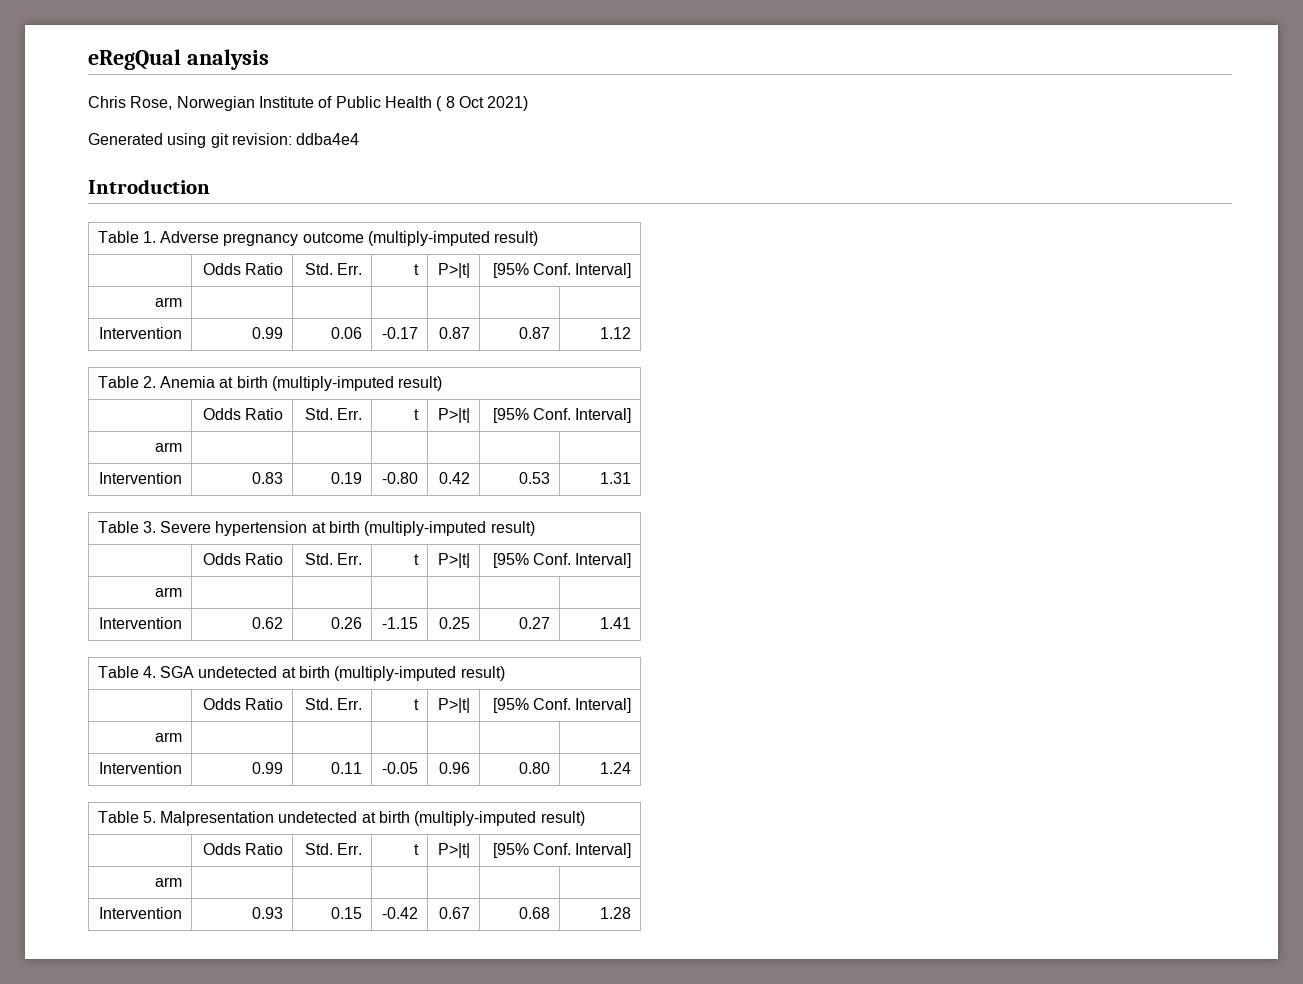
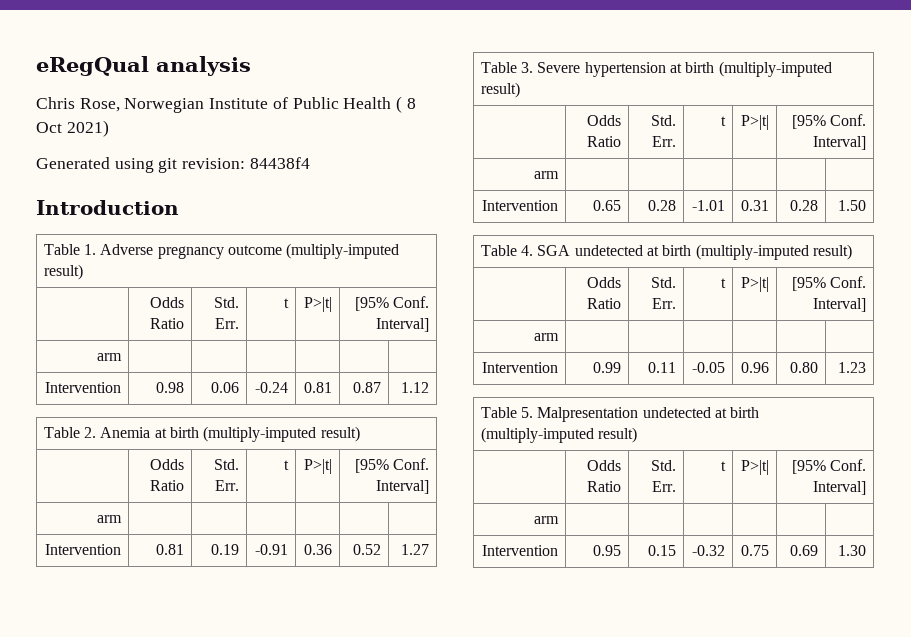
- Generated using git revision: ddba4e4
+ Generated using git revision: 84438f4
- Intervention | 0.99 | 0.06 | -0.17 | 0.87 | 0.87 | 1.12
+ Intervention | 0.98 | 0.06 | -0.24 | 0.81 | 0.87 | 1.12
- Intervention | 0.83 | 0.19 | -0.80 | 0.42 | 0.53 | 1.31
+ Intervention | 0.81 | 0.19 | -0.91 | 0.36 | 0.52 | 1.27
- Intervention | 0.62 | 0.26 | -1.15 | 0.25 | 0.27 | 1.41
+ Intervention | 0.65 | 0.28 | -1.01 | 0.31 | 0.28 | 1.50
- Intervention | 0.99 | 0.11 | -0.05 | 0.96 | 0.80 | 1.24
+ Intervention | 0.99 | 0.11 | -0.05 | 0.96 | 0.80 | 1.23
- Intervention | 0.93 | 0.15 | -0.42 | 0.67 | 0.68 | 1.28
+ Intervention | 0.95 | 0.15 | -0.32 | 0.75 | 0.69 | 1.30

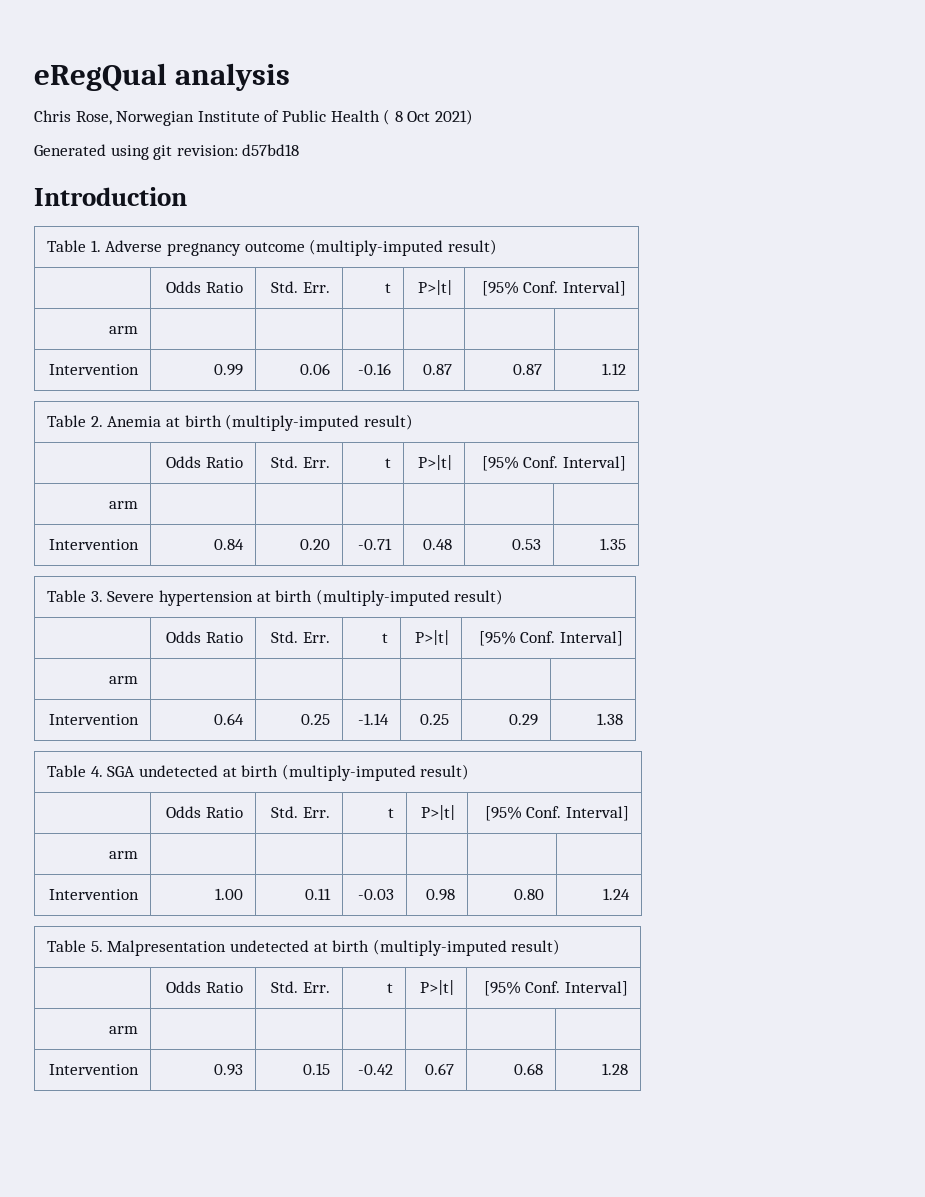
- Generated using git revision: 84438f4
+ Generated using git revision: d57bd18
- Intervention | 0.98 | 0.06 | -0.24 | 0.81 | 0.87 | 1.12
+ Intervention | 0.99 | 0.06 | -0.16 | 0.87 | 0.87 | 1.12
- Intervention | 0.81 | 0.19 | -0.91 | 0.36 | 0.52 | 1.27
+ Intervention | 0.84 | 0.20 | -0.71 | 0.48 | 0.53 | 1.35
- Intervention | 0.65 | 0.28 | -1.01 | 0.31 | 0.28 | 1.50
+ Intervention | 0.64 | 0.25 | -1.14 | 0.25 | 0.29 | 1.38
- Intervention | 0.99 | 0.11 | -0.05 | 0.96 | 0.80 | 1.23
+ Intervention | 1.00 | 0.11 | -0.03 | 0.98 | 0.80 | 1.24
- Intervention | 0.95 | 0.15 | -0.32 | 0.75 | 0.69 | 1.30
+ Intervention | 0.93 | 0.15 | -0.42 | 0.67 | 0.68 | 1.28

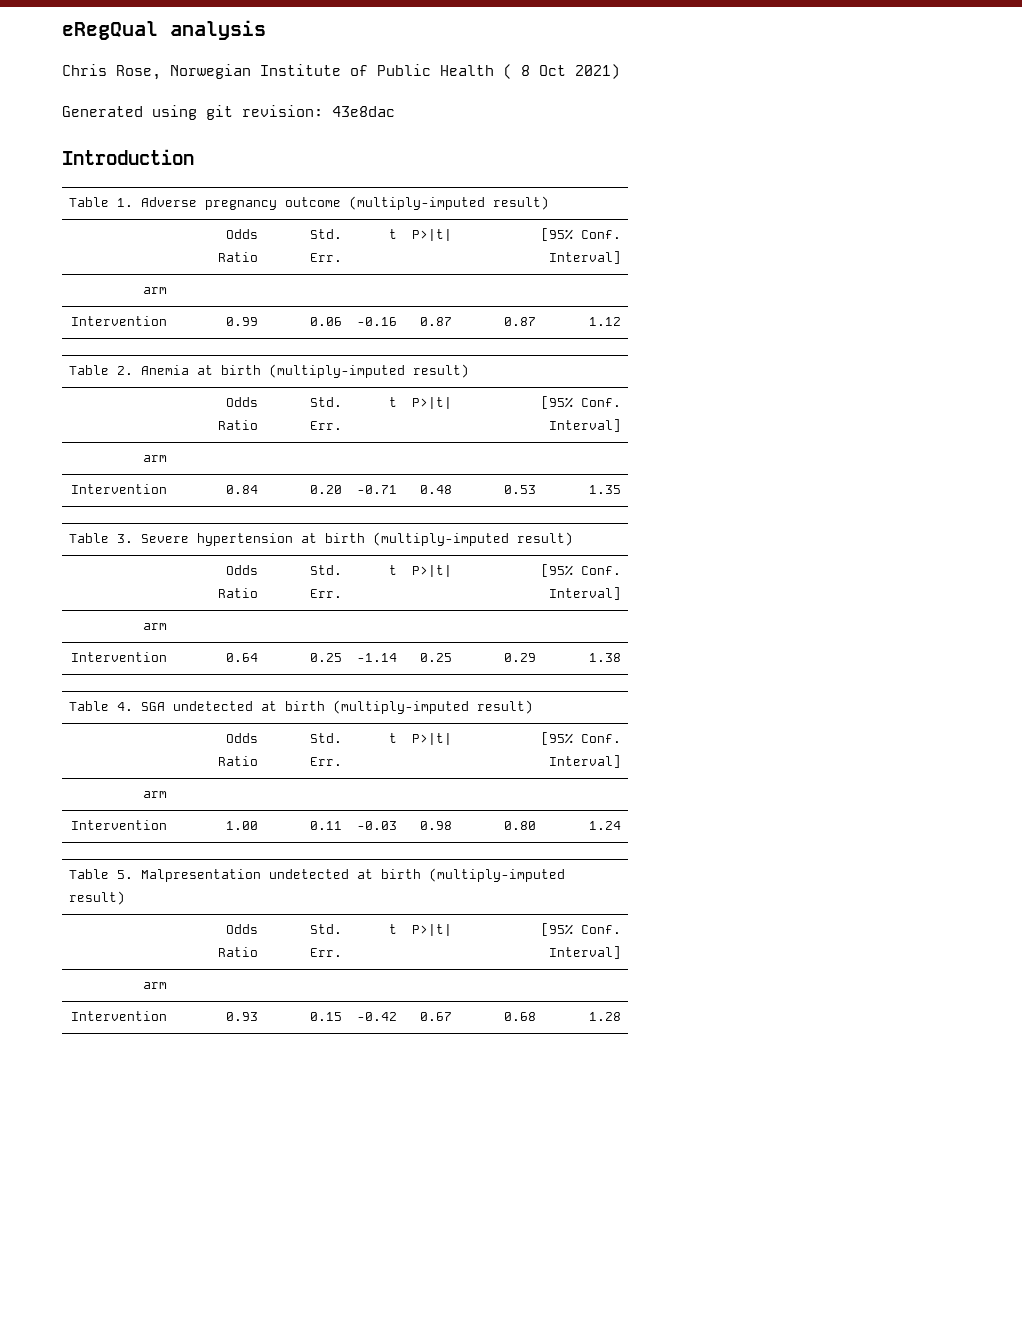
- Generated using git revision: d57bd18
+ Generated using git revision: 43e8dac

